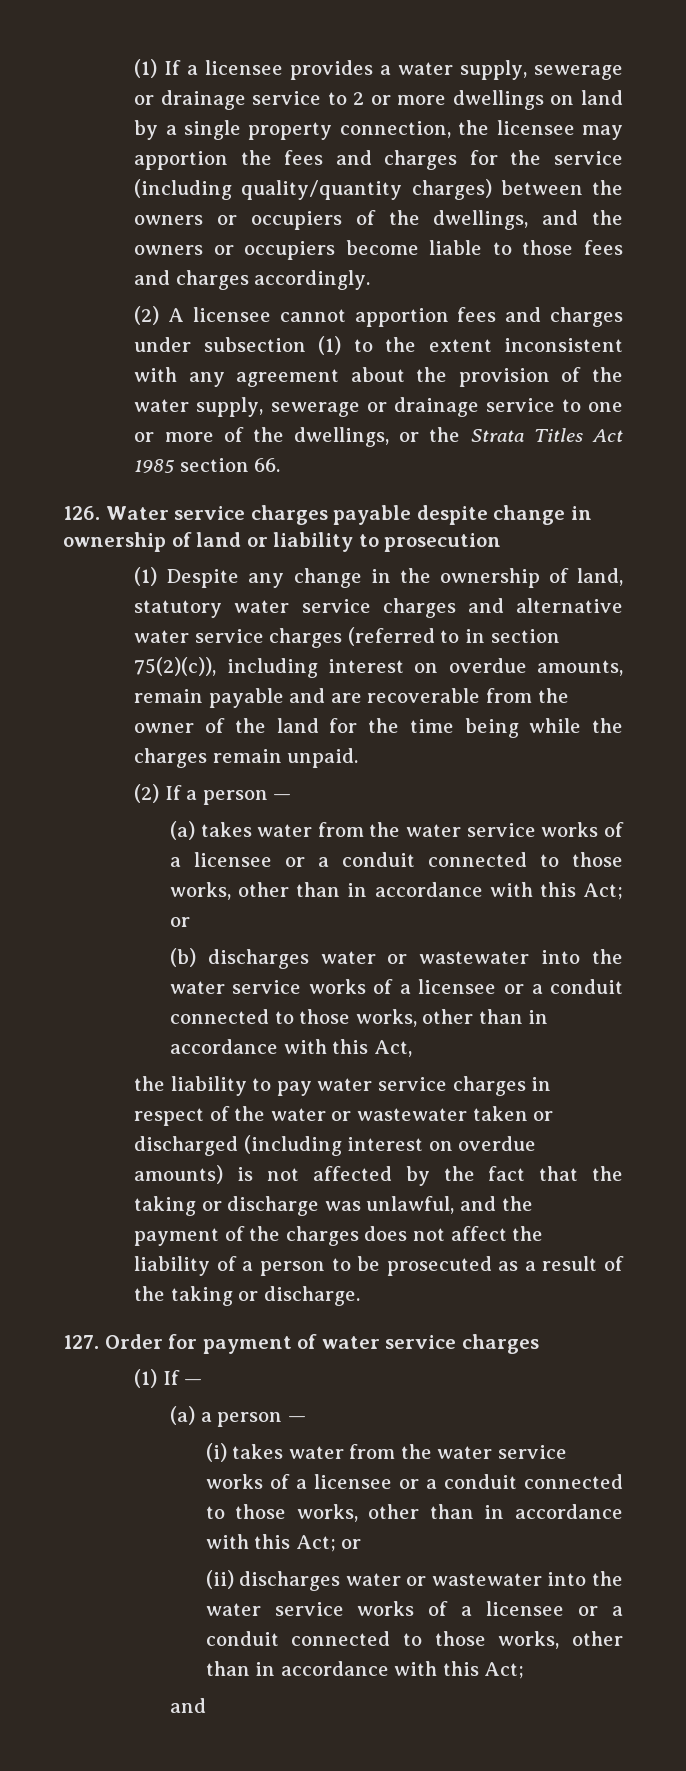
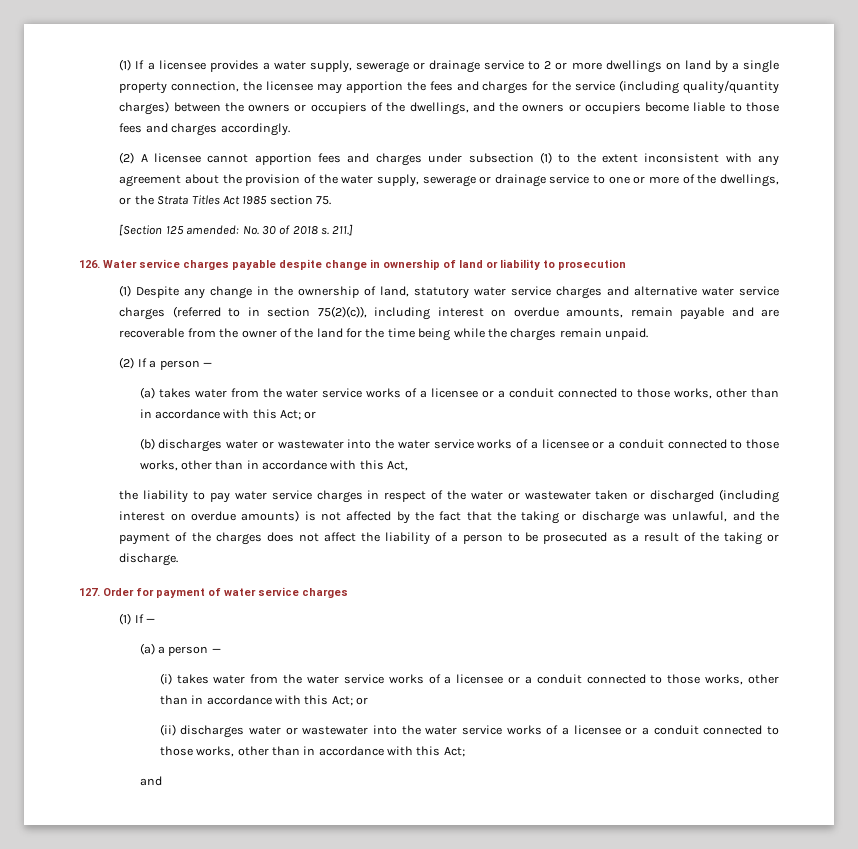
- (2) A licensee cannot apportion fees and charges under subsection (1) to the extent inconsistent with any agreement about the provision of the water supply, sewerage or drainage service to one or more of the dwellings, or the Strata Titles Act 1985 section 66.
+ (2) A licensee cannot apportion fees and charges under subsection (1) to the extent inconsistent with any agreement about the provision of the water supply, sewerage or drainage service to one or more of the dwellings, or the Strata Titles Act 1985 section 75.
+ [Section 125 amended: No. 30 of 2018 s. 211.]

